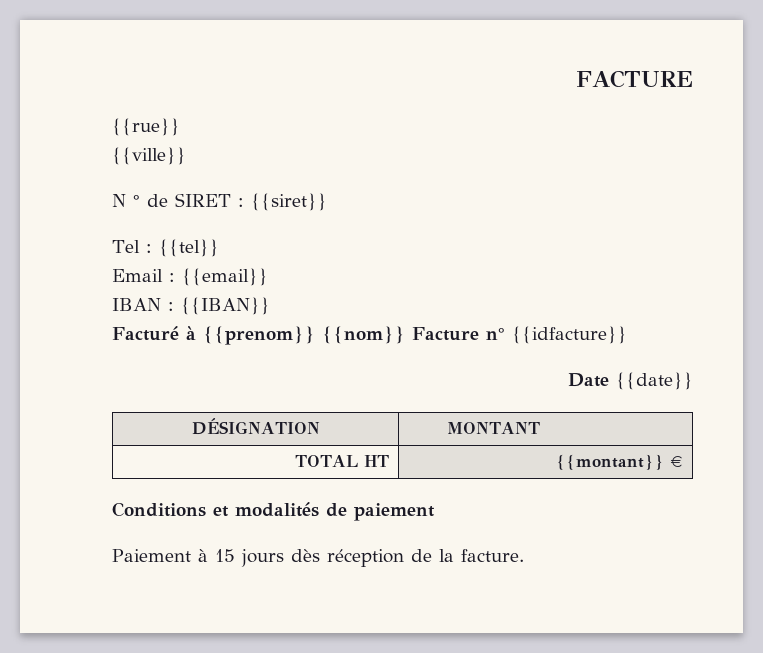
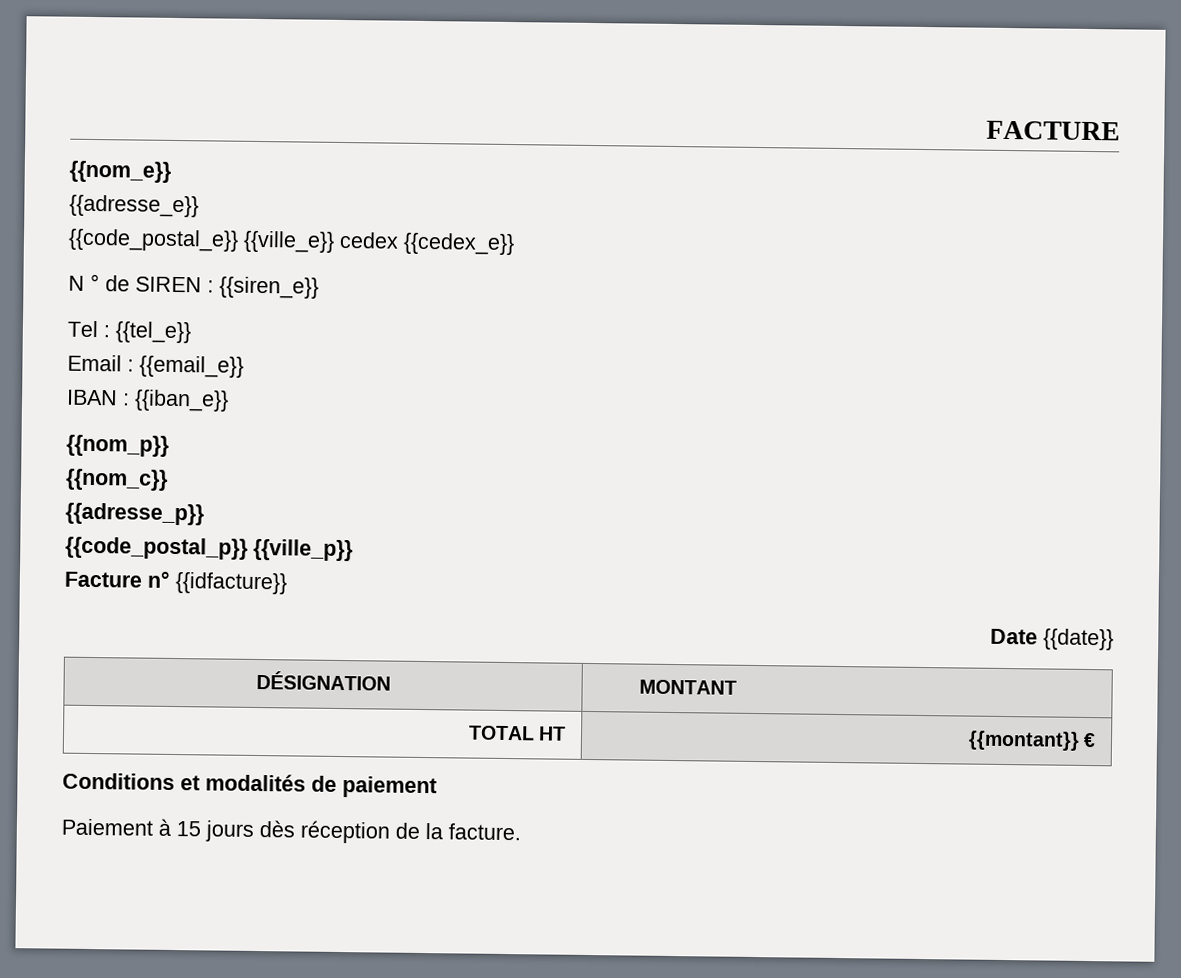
- {{rue}}
- {{ville}}
+ {{nom_e}}
+ {{adresse_e}}
+ {{code_postal_e}} {{ville_e}} cedex {{cedex_e}}
- N ° de SIRET : {{siret}}
+ N ° de SIREN : {{siren_e}}
- Tel : {{tel}}
+ Tel : {{tel_e}}
- Email : {{email}}
+ Email : {{email_e}}
- IBAN : {{IBAN}}
- Facturé à {{prenom}} {{nom}} Facture n° {{idfacture}}
+ IBAN : {{iban_e}}
+ {{nom_p}}
+ {{nom_c}}
+ {{adresse_p}}
+ {{code_postal_p}} {{ville_p}}
+ Facture n° {{idfacture}}

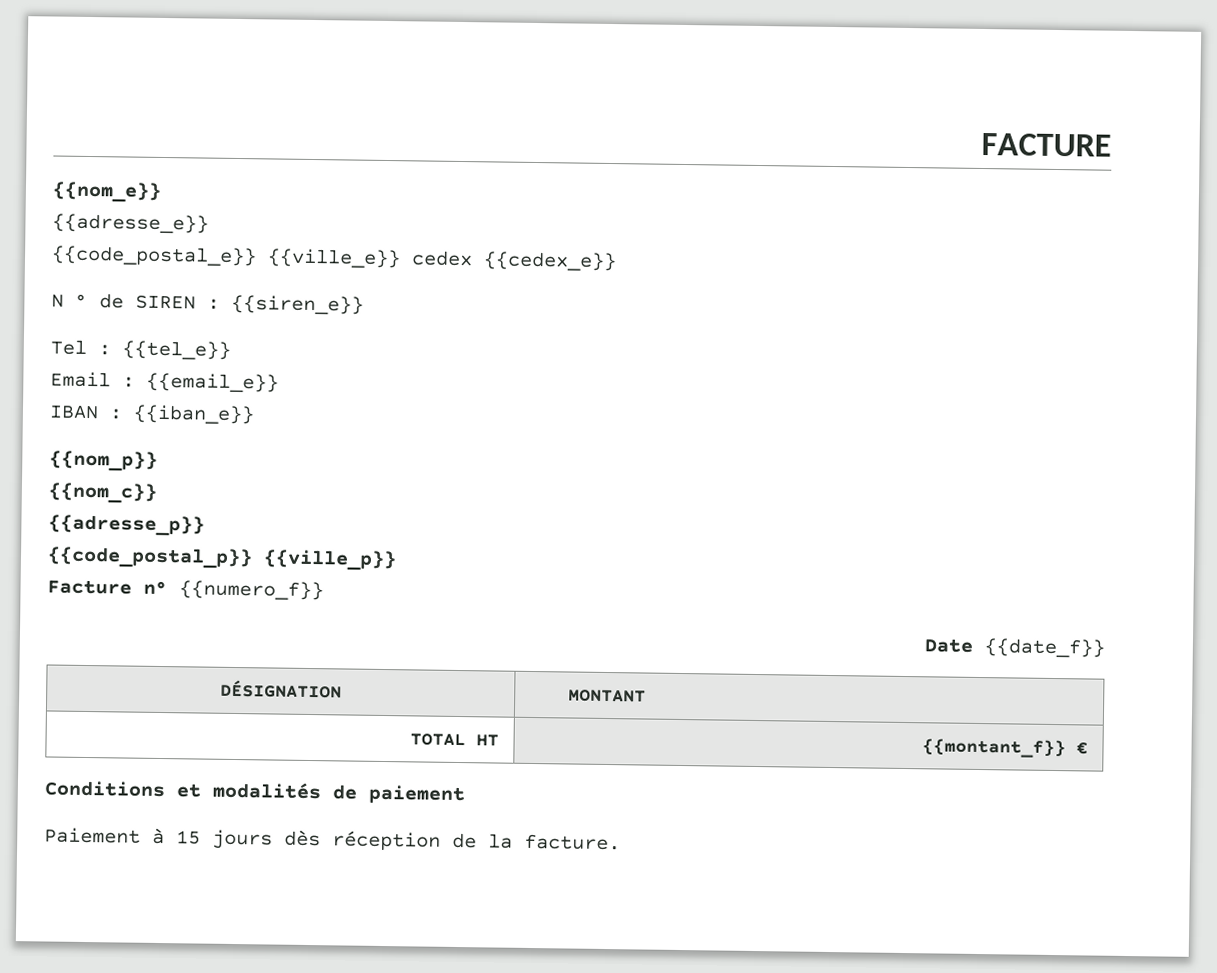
- Facture n° {{idfacture}}
+ Facture n° {{numero_f}}
- Date {{date}}
+ Date {{date_f}}
- TOTAL HT | {{montant}} €
+ TOTAL HT | {{montant_f}} €

